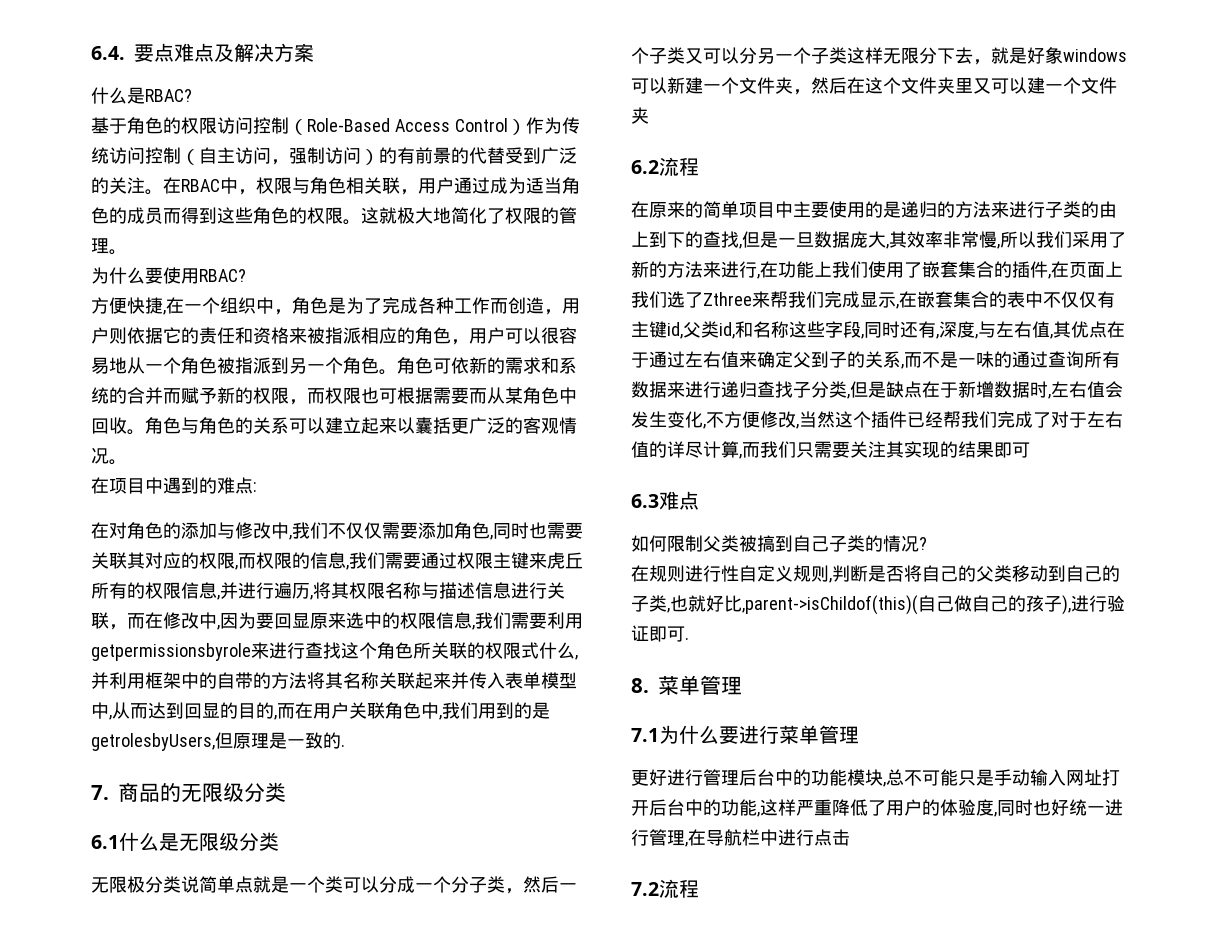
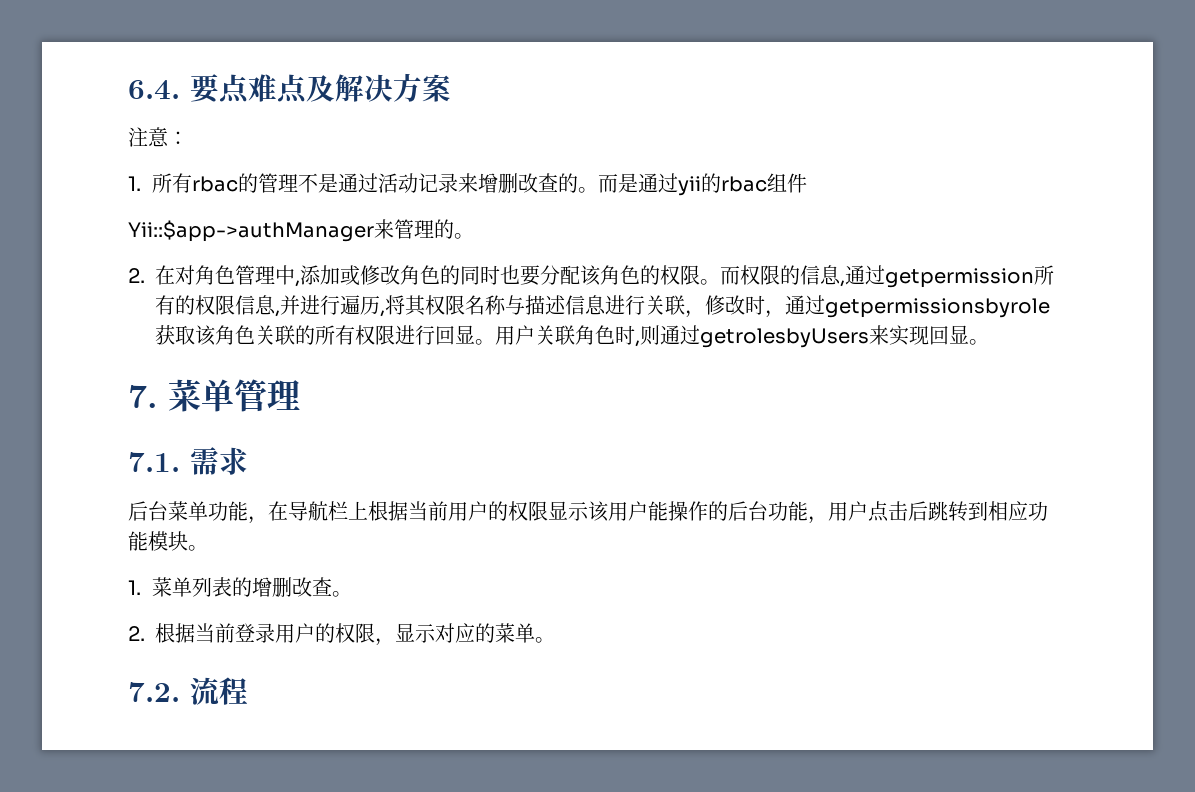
- 什么是RBAC?
- 基于角色的权限访问控制（Role-Based Access Control）作为传统访问控制（自主访问，强制访问）的有前景的代替受到广泛的关注。在RBAC中，权限与角色相关联，用户通过成为适当角色的成员而得到这些角色的权限。这就极大地简化了权限的管理。
- 为什么要使用RBAC?
- 方便快捷,在一个组织中，角色是为了完成各种工作而创造，用户则依据它的责任和资格来被指派相应的角色，用户可以很容易地从一个角色被指派到另一个角色。角色可依新的需求和系统的合并而赋予新的权限，而权限也可根据需要而从某角色中回收。角色与角色的关系可以建立起来以囊括更广泛的客观情况。
- 在项目中遇到的难点:
- 在对角色的添加与修改中,我们不仅仅需要添加角色,同时也需要关联其对应的权限,而权限的信息,我们需要通过权限主键来虎丘所有的权限信息,并进行遍历,将其权限名称与描述信息进行关联，而在修改中,因为要回显原来选中的权限信息,我们需要利用getpermissionsbyrole来进行查找这个角色所关联的权限式什么,并利用框架中的自带的方法将其名称关联起来并传入表单模型中,从而达到回显的目的,而在用户关联角色中,我们用到的是getrolesbyUsers,但原理是一致的.
- 7.商品的无限级分类
- 6.1什么是无限级分类
- 无限极分类说简单点就是一个类可以分成一个分子类，然后一个子类又可以分另一个子类这样无限分下去，就是好象windows可以新建一个文件夹，然后在这个文件夹里又可以建一个文件夹
- 6.2流程
- 在原来的简单项目中主要使用的是递归的方法来进行子类的由上到下的查找,但是一旦数据庞大,其效率非常慢,所以我们采用了新的方法来进行,在功能上我们使用了嵌套集合的插件,在页面上我们选了Zthree来帮我们完成显示,在嵌套集合的表中不仅仅有主键id,父类id,和名称这些字段,同时还有,深度,与左右值,其优点在于通过左右值来确定父到子的关系,而不是一味的通过查询所有数据来进行递归查找子分类,但是缺点在于新增数据时,左右值会发生变化,不方便修改,当然这个插件已经帮我们完成了对于左右值的详尽计算,而我们只需要关注其实现的结果即可
- 6.3难点
- 如何限制父类被搞到自己子类的情况?
- 在规则进行性自定义规则,判断是否将自己的父类移动到自己的子类,也就好比,parent->isChildof(this)(自己做自己的孩子),进行验证即可.
- 8.菜单管理
- 7.1为什么要进行菜单管理
- 更好进行管理后台中的功能模块,总不可能只是手动输入网址打开后台中的功能,这样严重降低了用户的体验度,同时也好统一进行管理,在导航栏中进行点击
- 7.2流程
+ 注意：
+ 1.所有rbac的管理不是通过活动记录来增删改查的。而是通过yii的rbac组件
+ Yii::$app->authManager来管理的。
+ 2.在对角色管理中,添加或修改角色的同时也要分配该角色的权限。而权限的信息,通过getpermission所有的权限信息,并进行遍历,将其权限名称与描述信息进行关联，修改时，通过getpermissionsbyrole获取该角色关联的所有权限进行回显。用户关联角色时,则通过getrolesbyUsers来实现回显。
+ 7.菜单管理
+ 7.1.需求
+ 后台菜单功能，在导航栏上根据当前用户的权限显示该用户能操作的后台功能，用户点击后跳转到相应功能模块。
+ 1.菜单列表的增删改查。
+ 2.根据当前登录用户的权限，显示对应的菜单。
+ 7.2.流程

